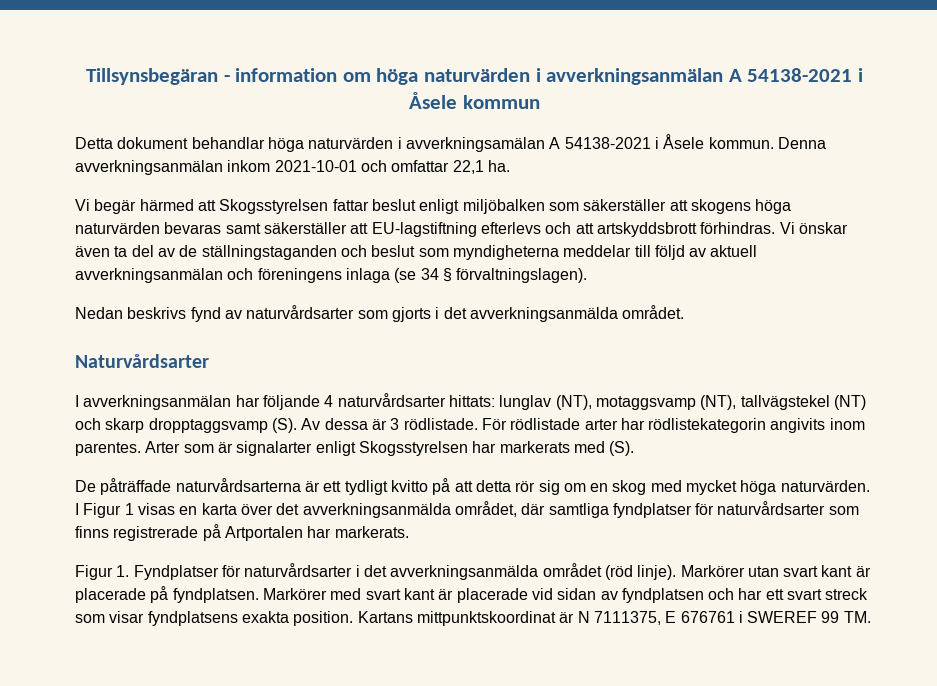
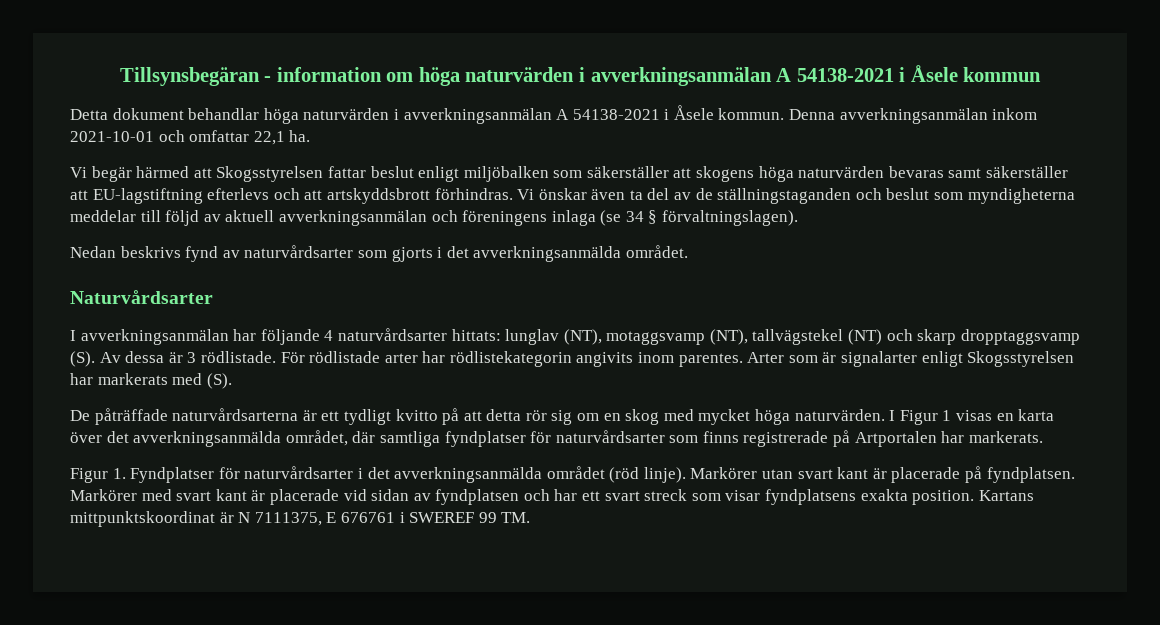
- Detta dokument behandlar höga naturvärden i avverkningsamälan A 54138-2021 i Åsele kommun.
+ Detta dokument behandlar höga naturvärden i avverkningsanmälan A 54138-2021 i Åsele kommun.

